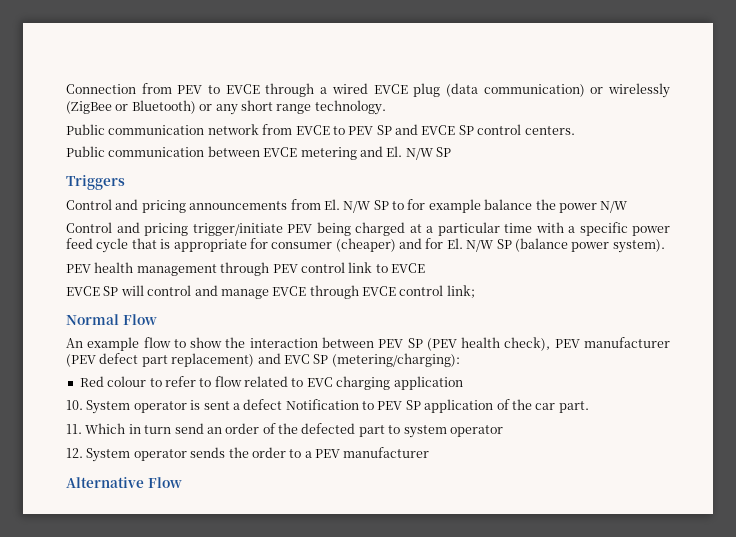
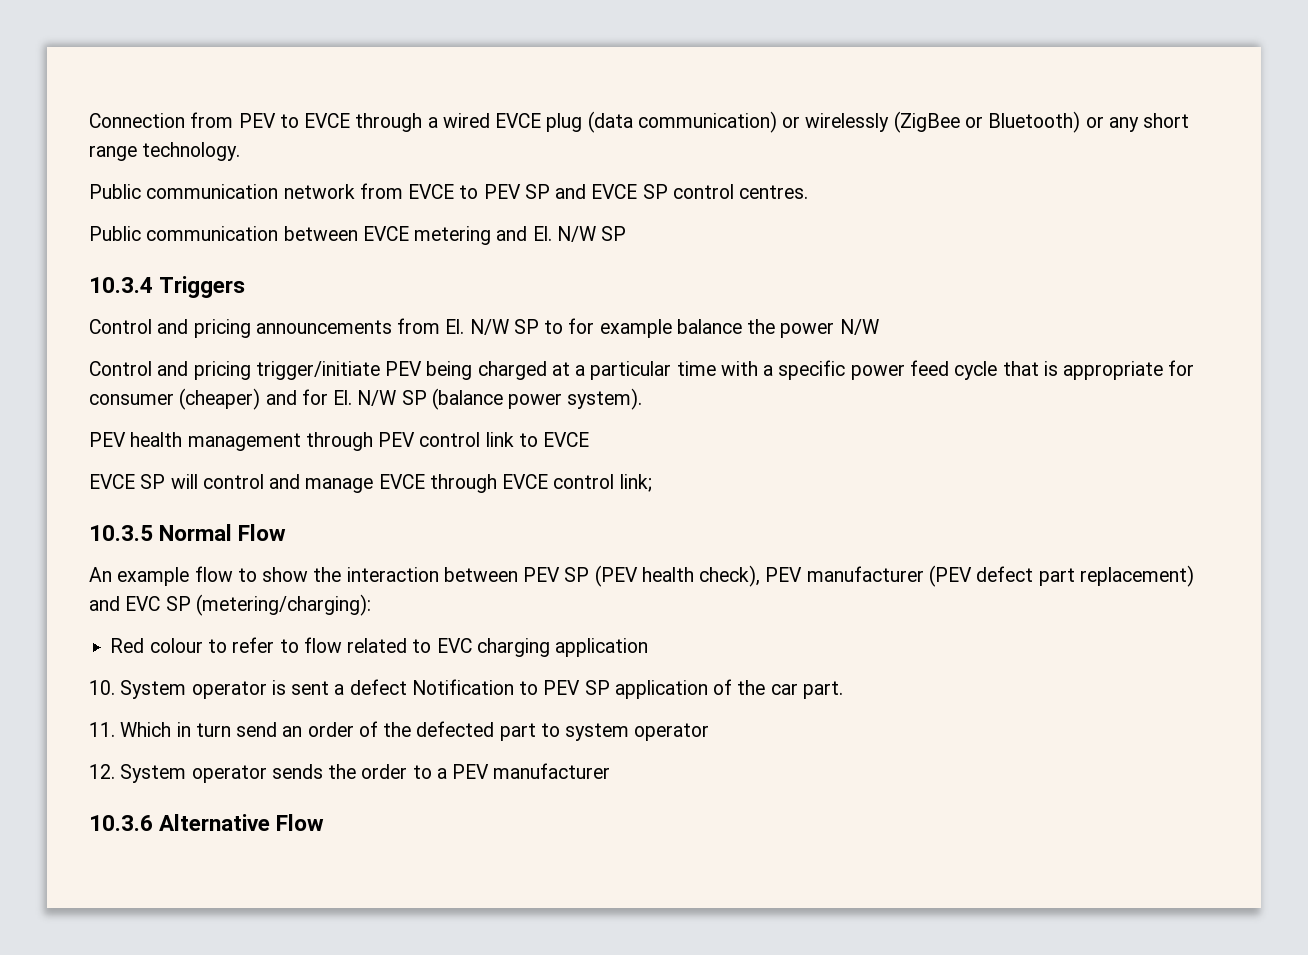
- Public communication network from EVCE to PEV SP and EVCE SP control centers.
+ Public communication network from EVCE to PEV SP and EVCE SP control centres.
- Triggers
+ 10.3.4 Triggers
- Normal Flow
+ 10.3.5 Normal Flow
- Alternative Flow
+ 10.3.6 Alternative Flow

